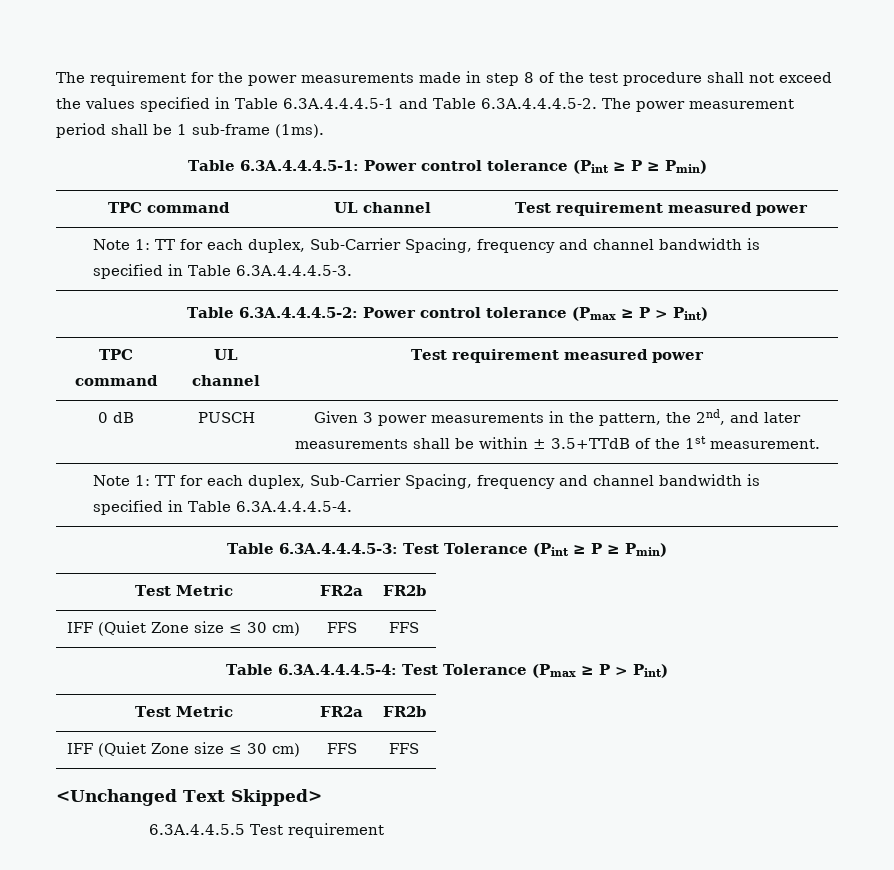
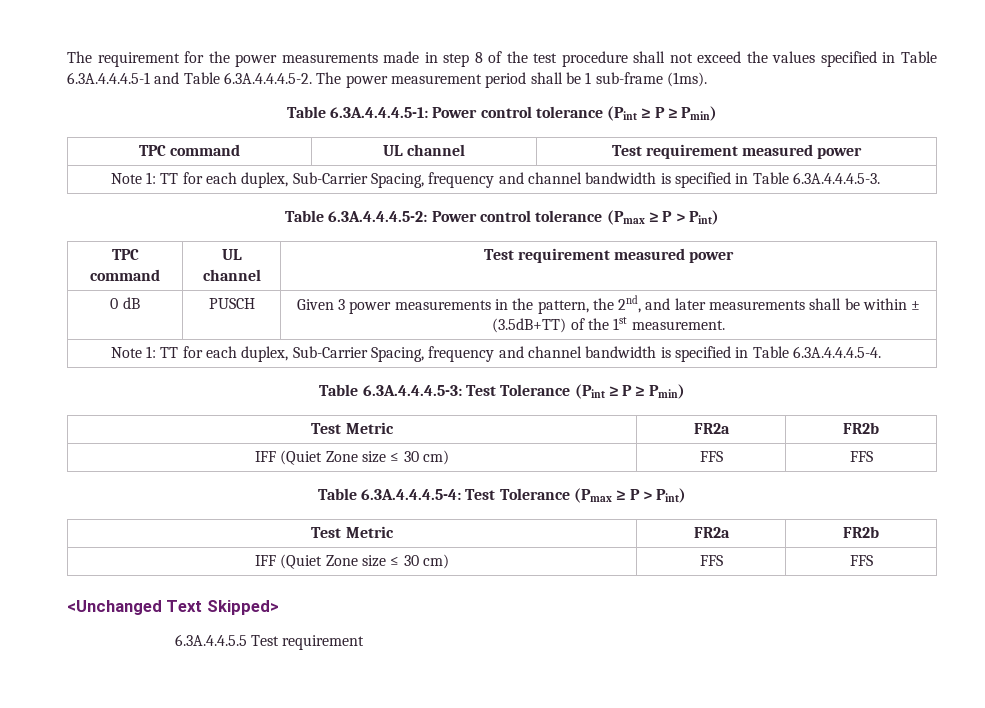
- 0 dB | PUSCH | Given 3 power measurements in the pattern, the 2nd, and later measurements shall be within ± 3.5+TTdB of the 1st measurement.
+ 0 dB | PUSCH | Given 3 power measurements in the pattern, the 2nd, and later measurements shall be within ± (3.5dB+TT) of the 1st measurement.

